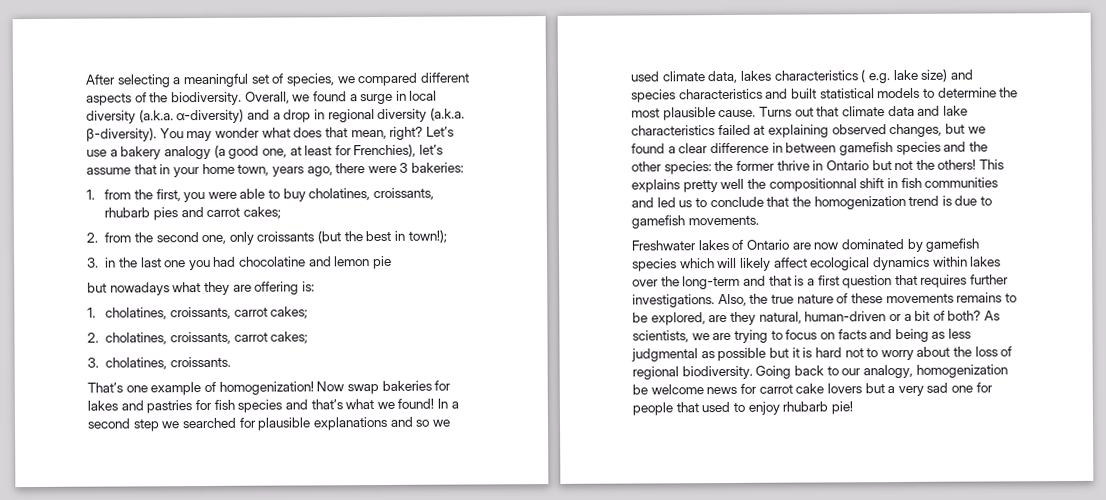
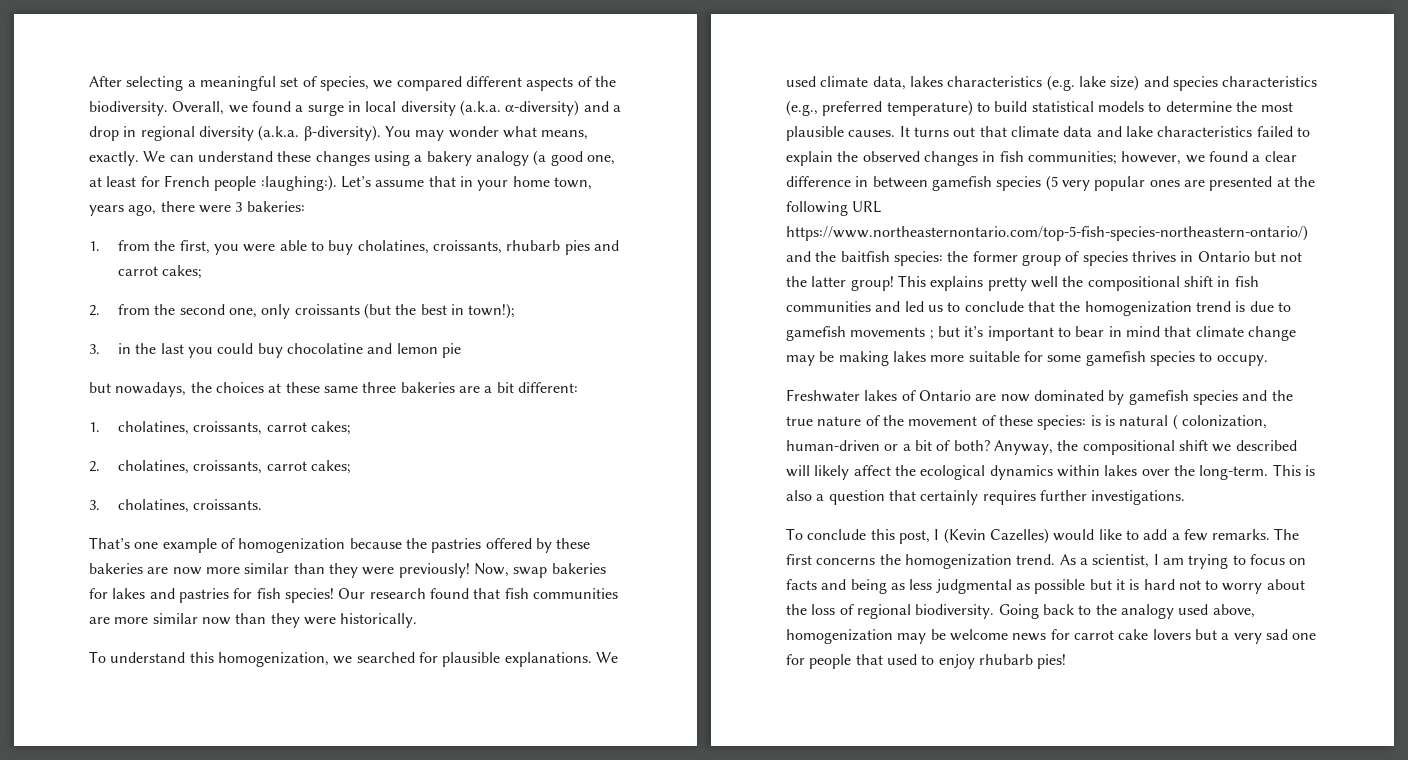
- You may wonder what does that mean, right? Let’s use a bakery analogy (a good one, at least for Frenchies), let’s assume that in your home town, years ago, there were 3 bakeries:
+ You may wonder what means, exactly. We can understand these changes using a bakery analogy (a good one, at least for French people :laughing:). Let’s assume that in your home town, years ago, there were 3 bakeries:
- 3. in the last one you had chocolatine and lemon pie
+ 3. in the last you could buy chocolatine and lemon pie
- but nowadays what they are offering is:
+ but nowadays, the choices at these same three bakeries are a bit different:
- That’s one example of homogenization! Now swap bakeries for lakes and pastries for fish species and that’s what we found! In a second step we searched for plausible explanations and so we used climate data, lakes characteristics ( e.g. lake size) and species characteristics and built statistical models to determine the most plausible cause. Turns out that climate data and lake characteristics failed at explaining observed changes, but we found a clear difference in between gamefish species and the other species: the former thrive in Ontario but not the others!
+ That’s one example of homogenization because the pastries offered by these bakeries are now more similar than they were previously! Now, swap bakeries for lakes and pastries for fish species! Our research found that fish communities are more similar now than they were historically.
+ To understand this homogenization, we searched for plausible explanations. We used climate data, lakes characteristics (e.g. lake size) and species characteristics (e.g., preferred temperature) to build statistical models to determine the most plausible causes. It turns out that climate data and lake characteristics failed to explain the observed changes in fish communities; however, we found a clear difference in between gamefish species (5 very popular ones are presented at the following URL https://www.northeasternontario.com/top-5-fish-species-northeastern-ontario/) and the baitfish species: the former group of species thrives in Ontario but not the latter group!
- This explains pretty well the compositionnal shift in fish communities and led us to conclude that the homogenization trend is due to gamefish movements.
+ This explains pretty well the compositional shift in fish communities and led us to conclude that the homogenization trend is due to gamefish movements ; but it’s important to bear in mind that climate change may be making lakes more suitable for some gamefish species to occupy.
- Freshwater lakes of Ontario are now dominated by gamefish species which will likely affect ecological dynamics within lakes over the long-term and that is a first question that requires further investigations. Also, the true nature of these movements remains to be explored, are they natural, human-driven or a bit of both? As scientists, we are trying to focus on facts and being as less judgmental as possible but it is hard not to worry about the loss of regional biodiversity.
+ Freshwater lakes of Ontario are now dominated by gamefish species and the true nature of the movement of these species: is is natural ( colonization, human-driven or a bit of both? Anyway, the compositional shift we described will likely affect the ecological dynamics within lakes over the long-term. This is also a question that certainly requires further investigations.
+ To conclude this post, I (Kevin Cazelles) would like to add a few remarks. The first concerns the homogenization trend. As a scientist, I am trying to focus on facts and being as less judgmental as possible but it is hard not to worry about the loss of regional biodiversity.
- Going back to our analogy, homogenization be welcome news for carrot cake lovers but a very sad one for people that used to enjoy rhubarb pie!
+ Going back to the analogy used above, homogenization may be welcome news for carrot cake lovers but a very sad one for people that used to enjoy rhubarb pies!

